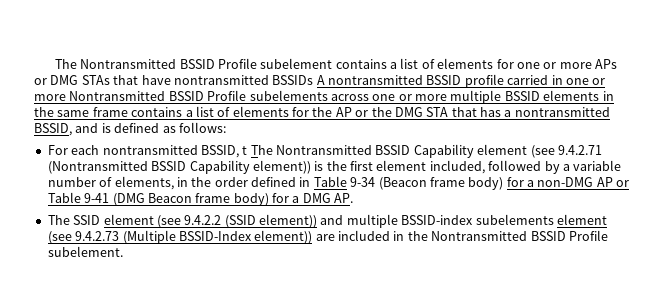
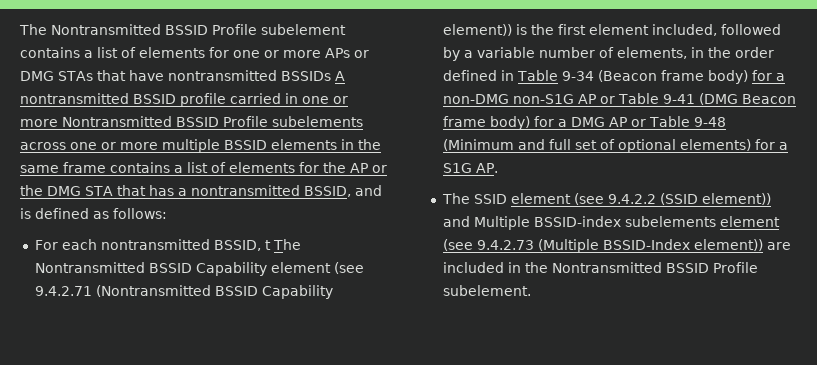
- For each nontransmitted BSSID, t The Nontransmitted BSSID Capability element (see 9.4.2.71 (Nontransmitted BSSID Capability element)) is the first element included, followed by a variable number of elements, in the order defined in Table 9-34 (Beacon frame body) for a non-DMG AP or Table 9-41 (DMG Beacon frame body) for a DMG AP.
+ For each nontransmitted BSSID, t The Nontransmitted BSSID Capability element (see 9.4.2.71 (Nontransmitted BSSID Capability element)) is the first element included, followed by a variable number of elements, in the order defined in Table 9-34 (Beacon frame body) for a non-DMG non-S1G AP or Table 9-41 (DMG Beacon frame body) for a DMG AP or Table 9-48 (Minimum and full set of optional elements) for a S1G AP.
- The SSID element (see 9.4.2.2 (SSID element)) and multiple BSSID-index subelements element (see 9.4.2.73 (Multiple BSSID-Index element)) are included in the Nontransmitted BSSID Profile subelement.
+ The SSID element (see 9.4.2.2 (SSID element)) and Multiple BSSID-index subelements element (see 9.4.2.73 (Multiple BSSID-Index element)) are included in the Nontransmitted BSSID Profile subelement.

